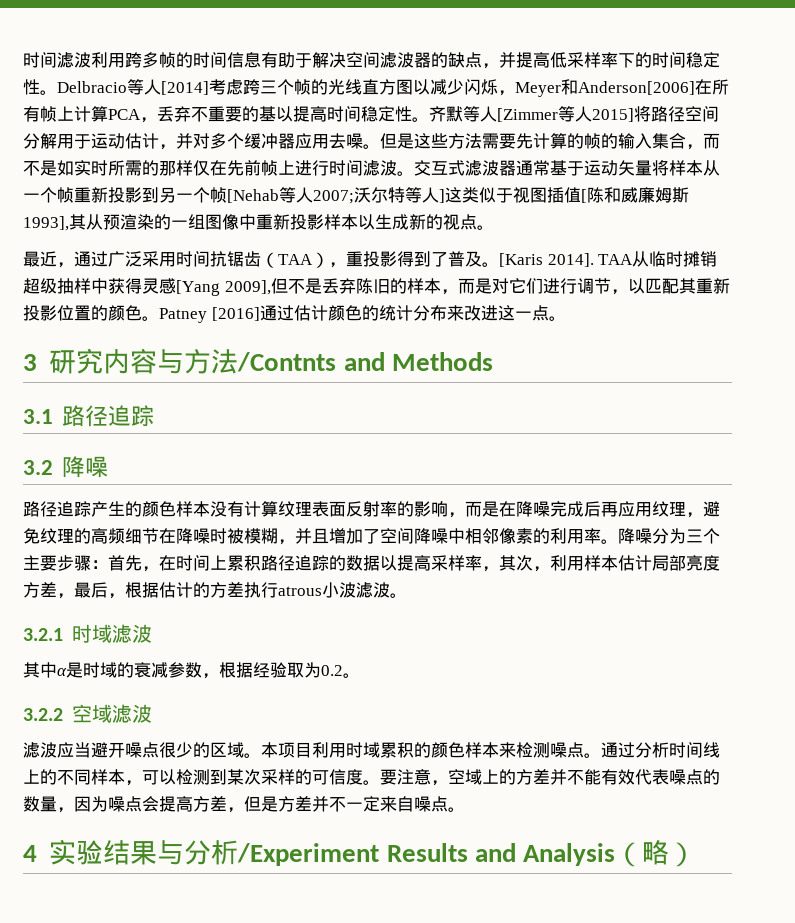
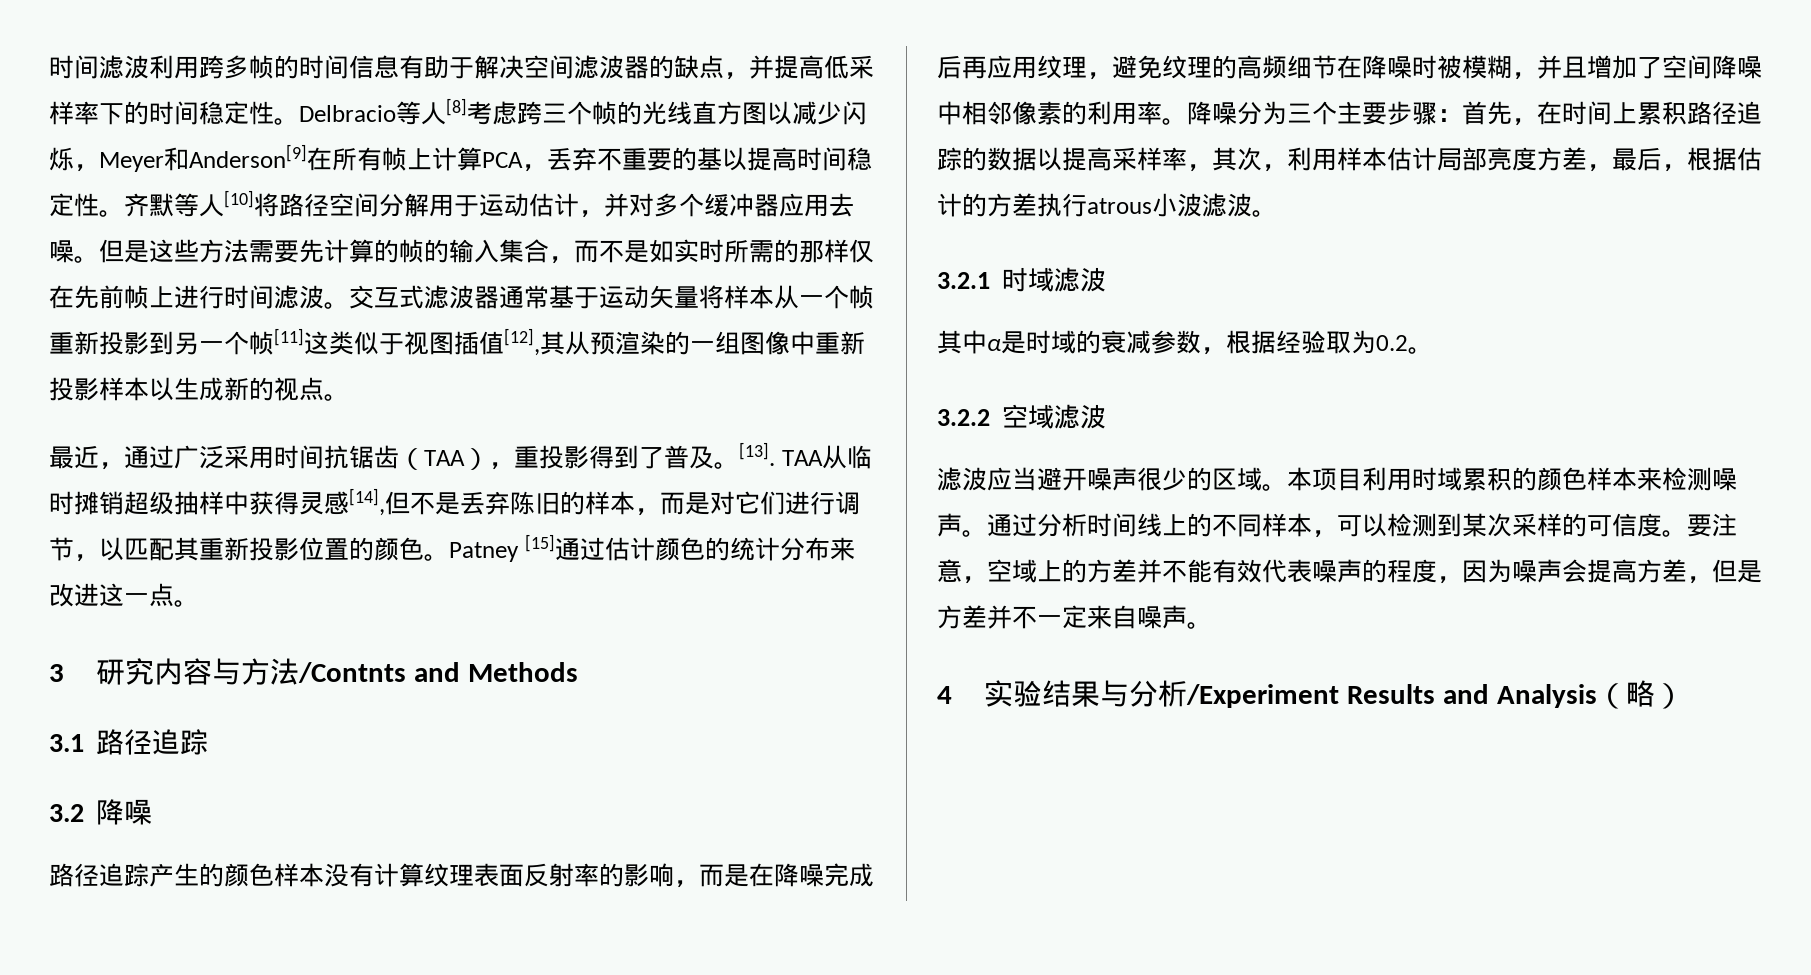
- Delbracio等人[2014]考虑跨三个帧的光线直方图以减少闪烁，Meyer和Anderson[2006]在所有帧上计算PCA，丢弃不重要的基以提高时间稳定性。
+ Delbracio等人[8]考虑跨三个帧的光线直方图以减少闪烁，Meyer和Anderson[9]在所有帧上计算PCA，丢弃不重要的基以提高时间稳定性。
- 齐默等人[Zimmer等人2015]将路径空间分解用于运动估计，并对多个缓冲器应用去噪。
+ 齐默等人[10]将路径空间分解用于运动估计，并对多个缓冲器应用去噪。
- 交互式滤波器通常基于运动矢量将样本从一个帧重新投影到另一个帧[Nehab等人2007;沃尔特等人]这类似于视图插值[陈和威廉姆斯1993],其从预渲染的一组图像中重新投影样本以生成新的视点。
+ 交互式滤波器通常基于运动矢量将样本从一个帧重新投影到另一个帧[11]这类似于视图插值[12],其从预渲染的一组图像中重新投影样本以生成新的视点。
- [Karis 2014].
+ [13].
- TAA从临时摊销超级抽样中获得灵感[Yang 2009],但不是丢弃陈旧的样本，而是对它们进行调节，以匹配其重新投影位置的颜色。
+ TAA从临时摊销超级抽样中获得灵感[14],但不是丢弃陈旧的样本，而是对它们进行调节，以匹配其重新投影位置的颜色。
- Patney [2016]通过估计颜色的统计分布来改进这一点。
+ Patney [15]通过估计颜色的统计分布来改进这一点。
- 滤波应当避开噪点很少的区域。
+ 滤波应当避开噪声很少的区域。
- 本项目利用时域累积的颜色样本来检测噪点。
+ 本项目利用时域累积的颜色样本来检测噪声。
- 要注意，空域上的方差并不能有效代表噪点的数量，因为噪点会提高方差，但是方差并不一定来自噪点。
+ 要注意，空域上的方差并不能有效代表噪声的程度，因为噪声会提高方差，但是方差并不一定来自噪声。

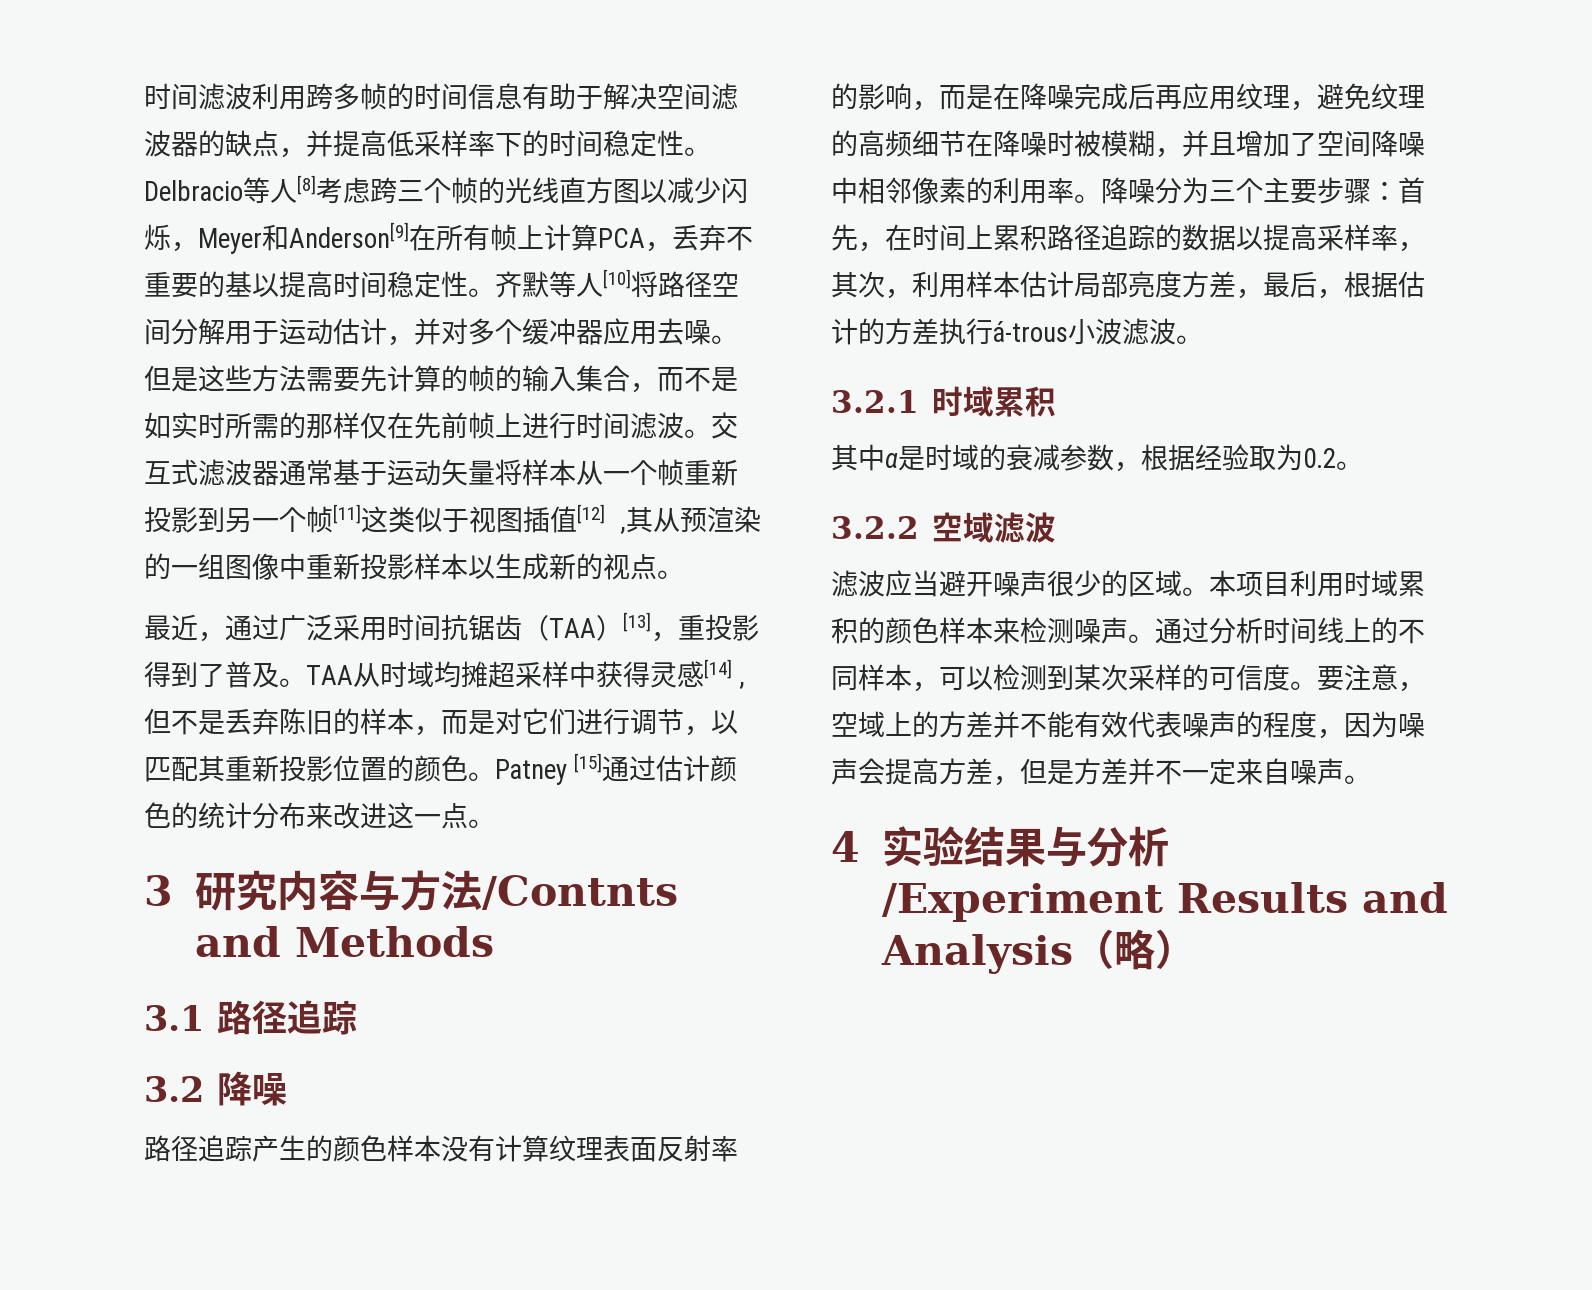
- 交互式滤波器通常基于运动矢量将样本从一个帧重新投影到另一个帧[11]这类似于视图插值[12],其从预渲染的一组图像中重新投影样本以生成新的视点。
+ 交互式滤波器通常基于运动矢量将样本从一个帧重新投影到另一个帧[11]这类似于视图插值[12] ,其从预渲染的一组图像中重新投影样本以生成新的视点。
- 最近，通过广泛采用时间抗锯齿（TAA），重投影得到了普及。
+ 最近，通过广泛采用时间抗锯齿（TAA）[13]，重投影得到了普及。
- [13]. TAA从临时摊销超级抽样中获得灵感[14],但不是丢弃陈旧的样本，而是对它们进行调节，以匹配其重新投影位置的颜色。
+ TAA从时域均摊超采样中获得灵感[14] ,但不是丢弃陈旧的样本，而是对它们进行调节，以匹配其重新投影位置的颜色。
- 降噪分为三个主要步骤：首先，在时间上累积路径追踪的数据以提高采样率，其次，利用样本估计局部亮度方差，最后，根据估计的方差执行atrous小波滤波。
+ 降噪分为三个主要步骤：首先，在时间上累积路径追踪的数据以提高采样率，其次，利用样本估计局部亮度方差，最后，根据估计的方差执行á-trous小波滤波。
- 3.2.1时域滤波
+ 3.2.1时域累积

